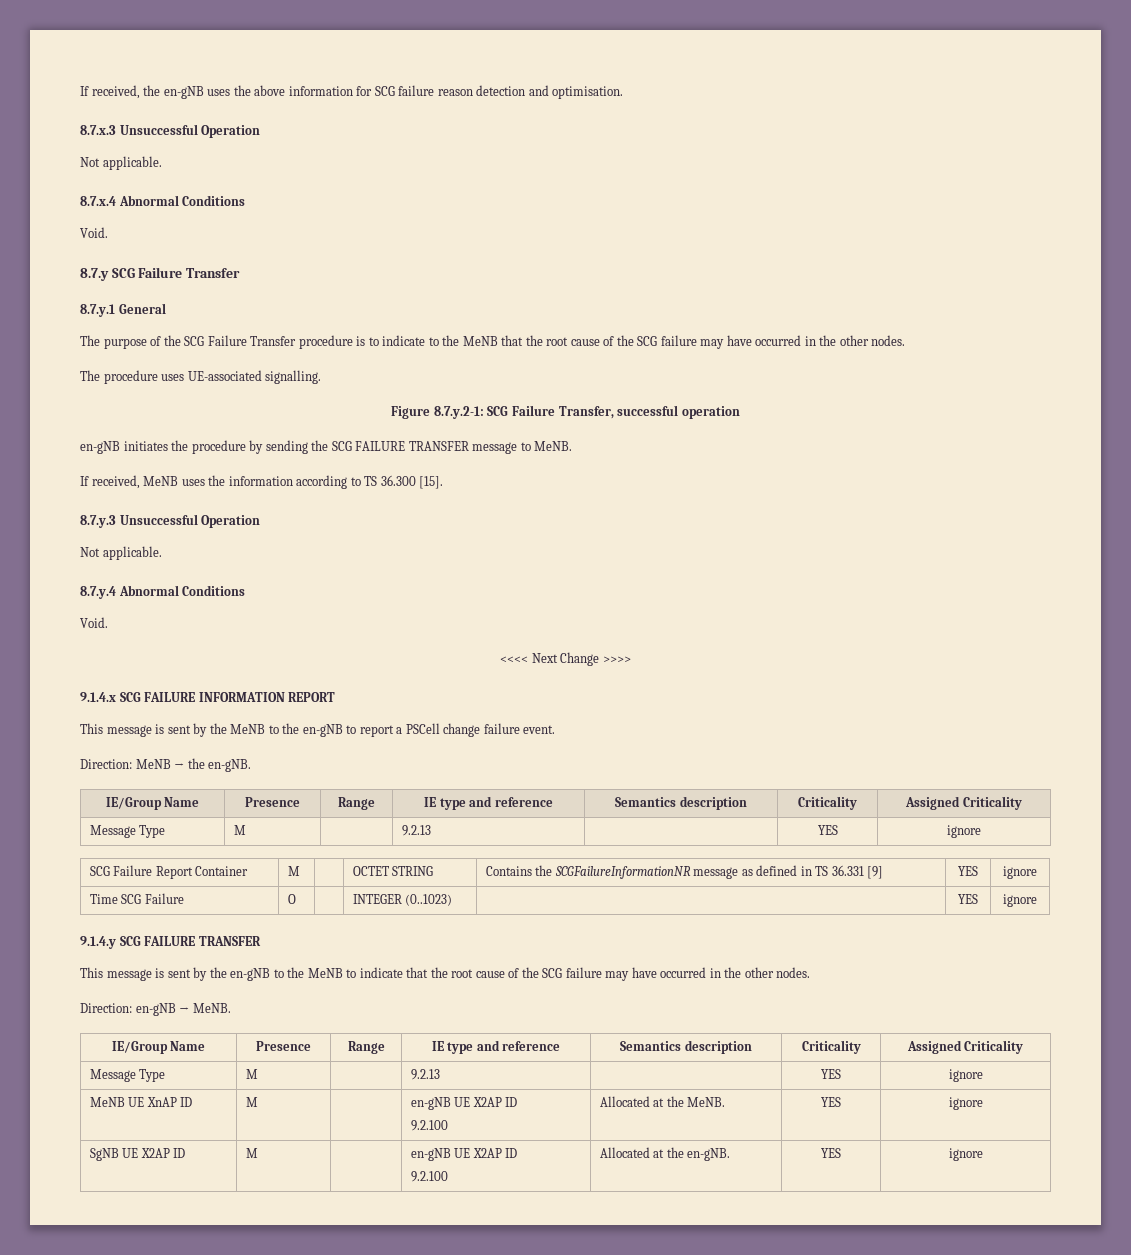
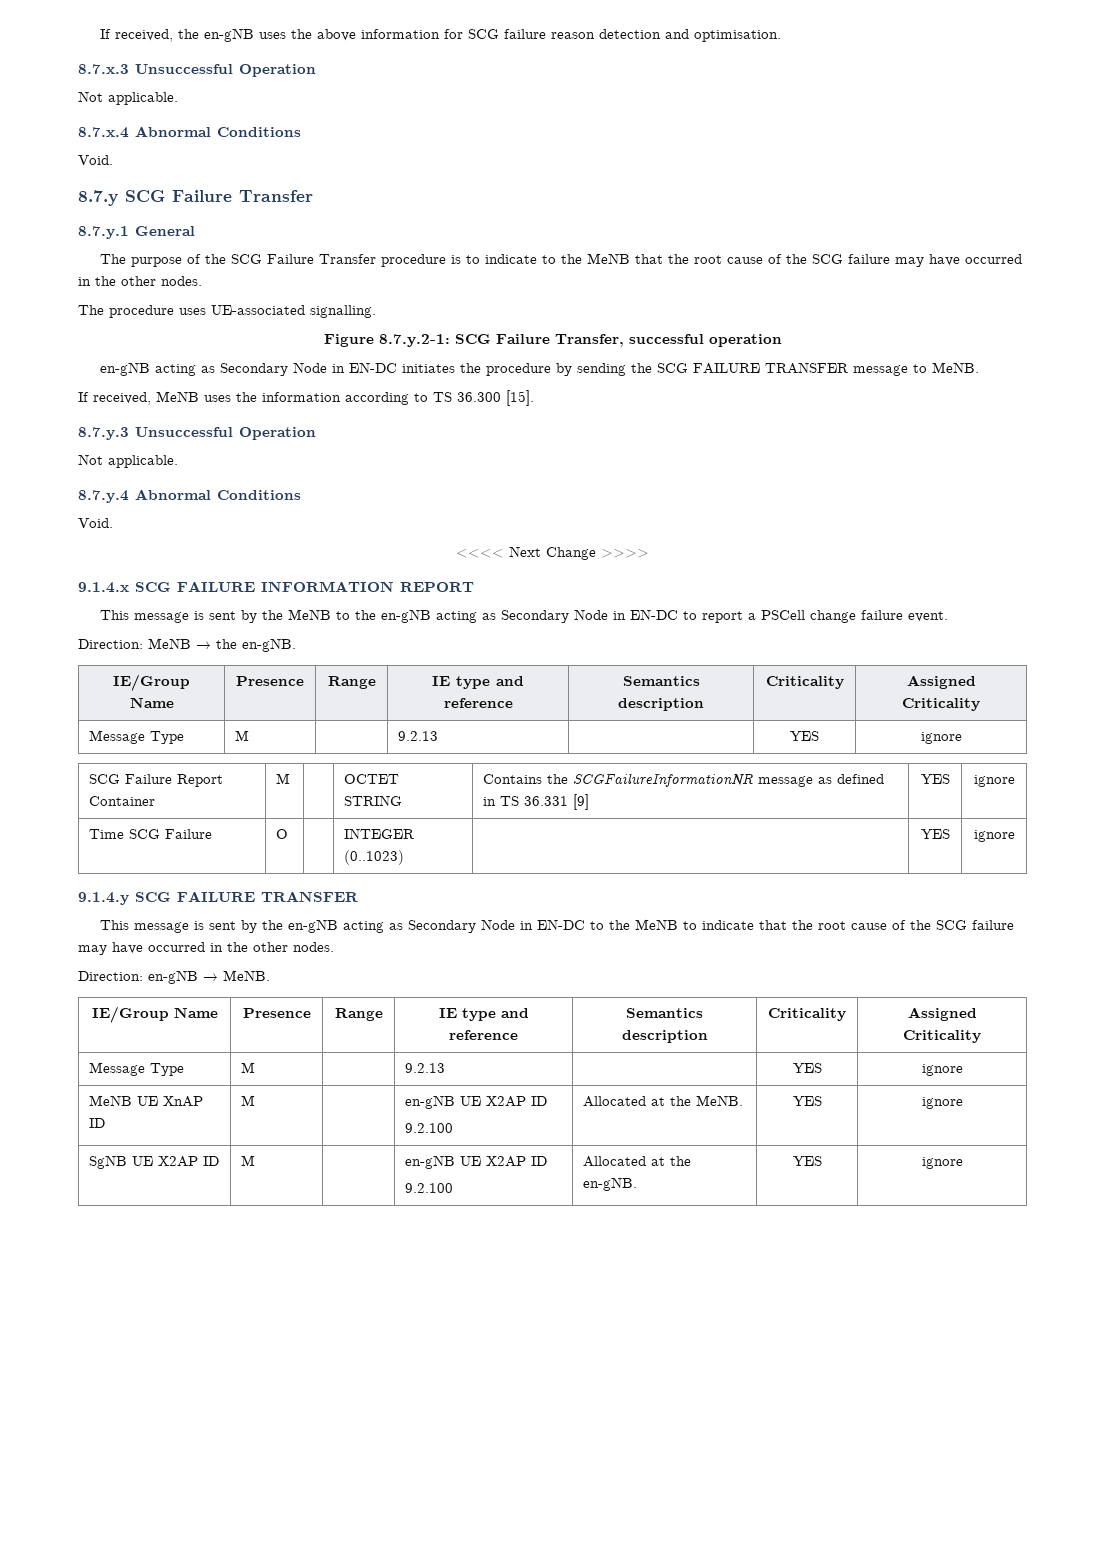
- en-gNB initiates the procedure by sending the SCG FAILURE TRANSFER message to MeNB.
+ en-gNB acting as Secondary Node in EN-DC initiates the procedure by sending the SCG FAILURE TRANSFER message to MeNB.
- This message is sent by the MeNB to the en-gNB to report a PSCell change failure event.
+ This message is sent by the MeNB to the en-gNB acting as Secondary Node in EN-DC to report a PSCell change failure event.
- This message is sent by the en-gNB to the MeNB to indicate that the root cause of the SCG failure may have occurred in the other nodes.
+ This message is sent by the en-gNB acting as Secondary Node in EN-DC to the MeNB to indicate that the root cause of the SCG failure may have occurred in the other nodes.

